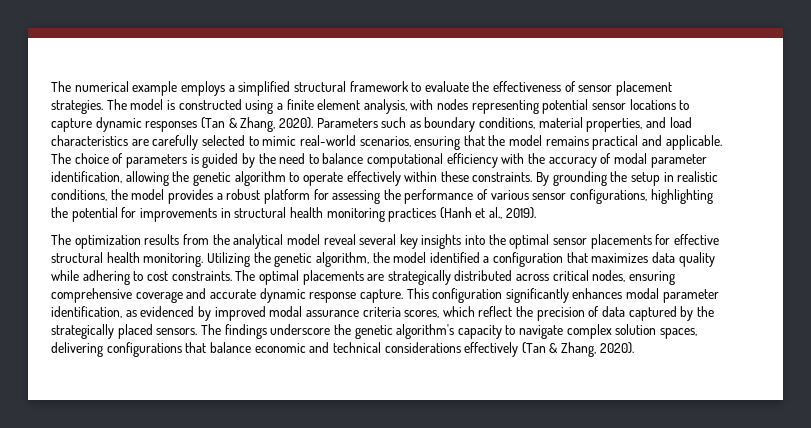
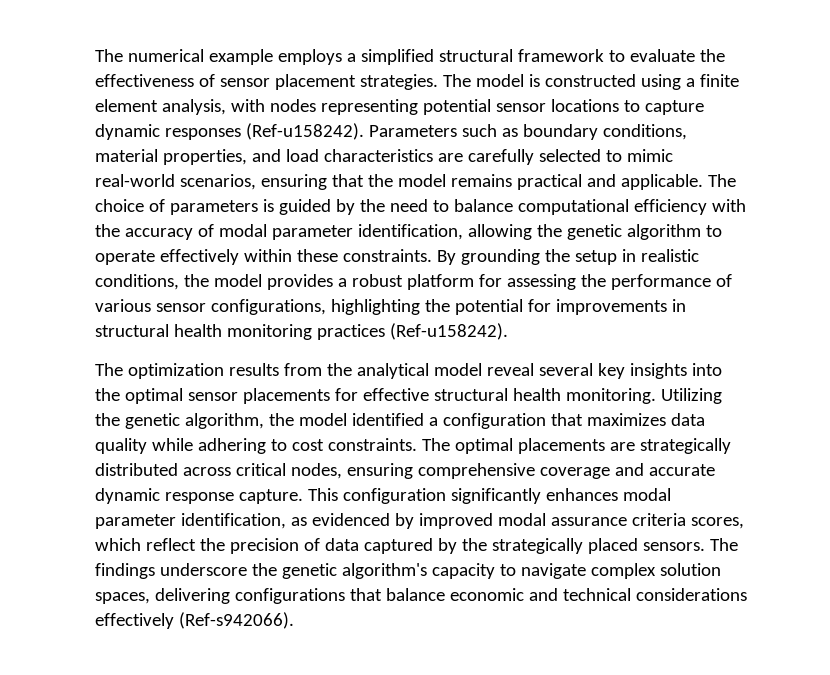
- The model is constructed using a finite element analysis, with nodes representing potential sensor locations to capture dynamic responses (Tan & Zhang, 2020).
+ The model is constructed using a finite element analysis, with nodes representing potential sensor locations to capture dynamic responses (Ref-u158242).
- By grounding the setup in realistic conditions, the model provides a robust platform for assessing the performance of various sensor configurations, highlighting the potential for improvements in structural health monitoring practices (Hanh et al., 2019).
+ By grounding the setup in realistic conditions, the model provides a robust platform for assessing the performance of various sensor configurations, highlighting the potential for improvements in structural health monitoring practices (Ref-u158242).
- The findings underscore the genetic algorithm's capacity to navigate complex solution spaces, delivering configurations that balance economic and technical considerations effectively (Tan & Zhang, 2020).
+ The findings underscore the genetic algorithm's capacity to navigate complex solution spaces, delivering configurations that balance economic and technical considerations effectively (Ref-s942066).

